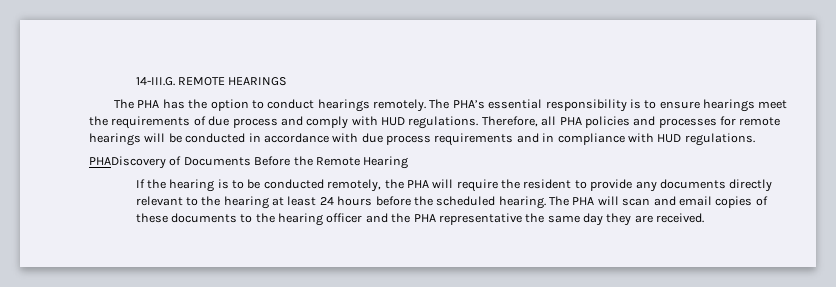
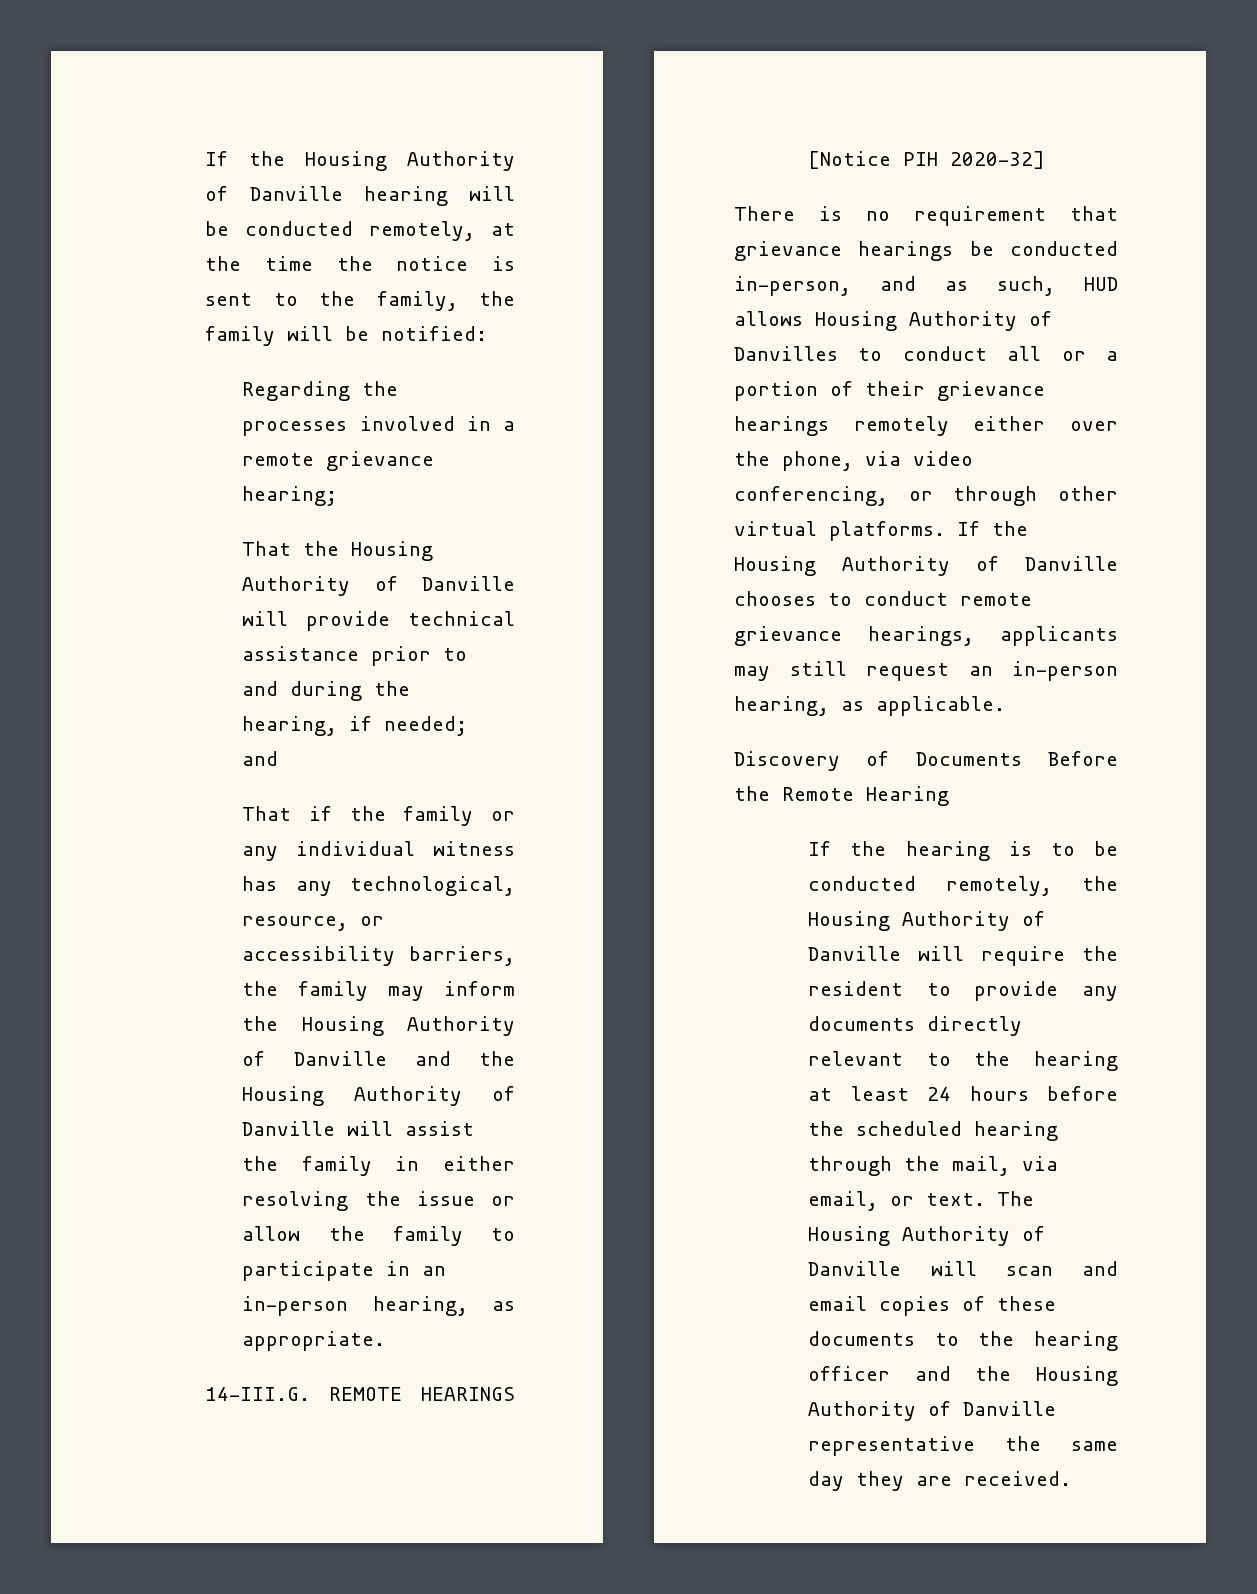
- 14-III.G. REMOTE HEARINGS
- The PHA has the option to conduct hearings remotely. The PHA’s essential responsibility is to ensure hearings meet the requirements of due process and comply with HUD regulations. Therefore, all PHA policies and processes for remote hearings will be conducted in accordance with due process requirements and in compliance with HUD regulations.
- PHADiscovery of Documents Before the Remote Hearing
+ If the Housing Authority of Danville hearing will be conducted remotely, at the time the notice is sent to the family, the family will be notified:
+ Regarding the processes involved in a remote grievance hearing;
+ That the Housing Authority of Danville will provide technical assistance prior to and during the hearing, if needed; and
+ That if the family or any individual witness has any technological, resource, or accessibility barriers, the family may inform the Housing Authority of Danville and the Housing Authority of Danville will assist the family in either resolving the issue or allow the family to participate in an in-person hearing, as appropriate.
+ 14-III.G. REMOTE HEARINGS [Notice PIH 2020-32]
+ There is no requirement that grievance hearings be conducted in-person, and as such, HUD allows Housing Authority of Danvilles to conduct all or a portion of their grievance hearings remotely either over the phone, via video conferencing, or through other virtual platforms. If the Housing Authority of Danville chooses to conduct remote grievance hearings, applicants may still request an in-person hearing, as applicable.
+ Discovery of Documents Before the Remote Hearing
- If the hearing is to be conducted remotely, the PHA will require the resident to provide any documents directly relevant to the hearing at least 24 hours before the scheduled hearing. The PHA will scan and email copies of these documents to the hearing officer and the PHA representative the same day they are received.
+ If the hearing is to be conducted remotely, the Housing Authority of Danville will require the resident to provide any documents directly relevant to the hearing at least 24 hours before the scheduled hearing through the mail, via email, or text. The Housing Authority of Danville will scan and email copies of these documents to the hearing officer and the Housing Authority of Danville representative the same day they are received.

